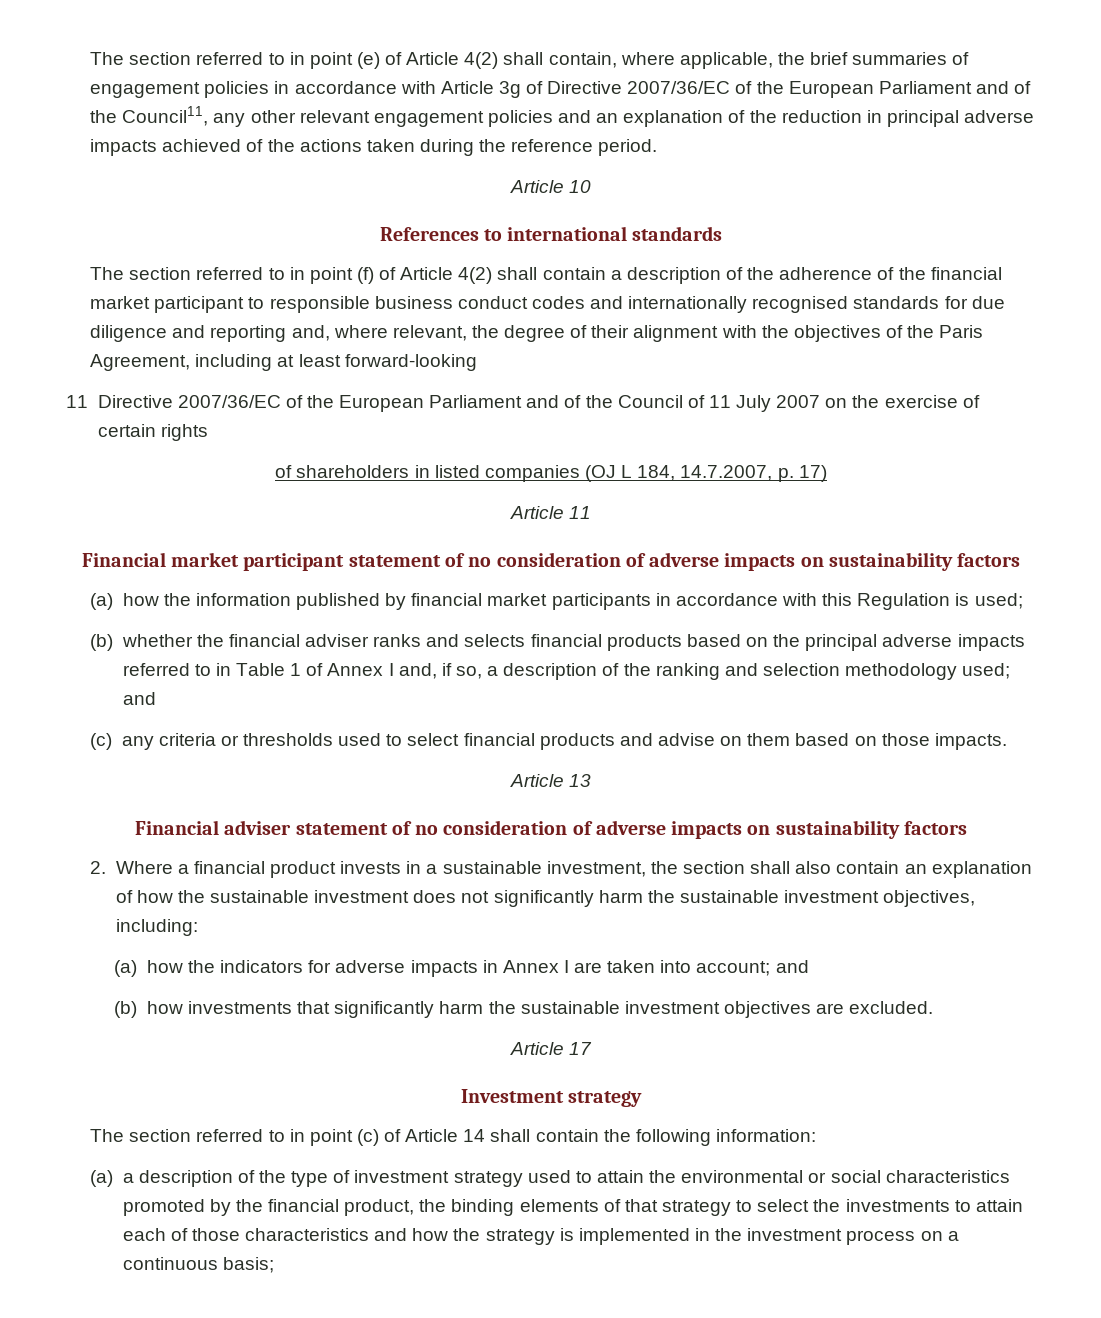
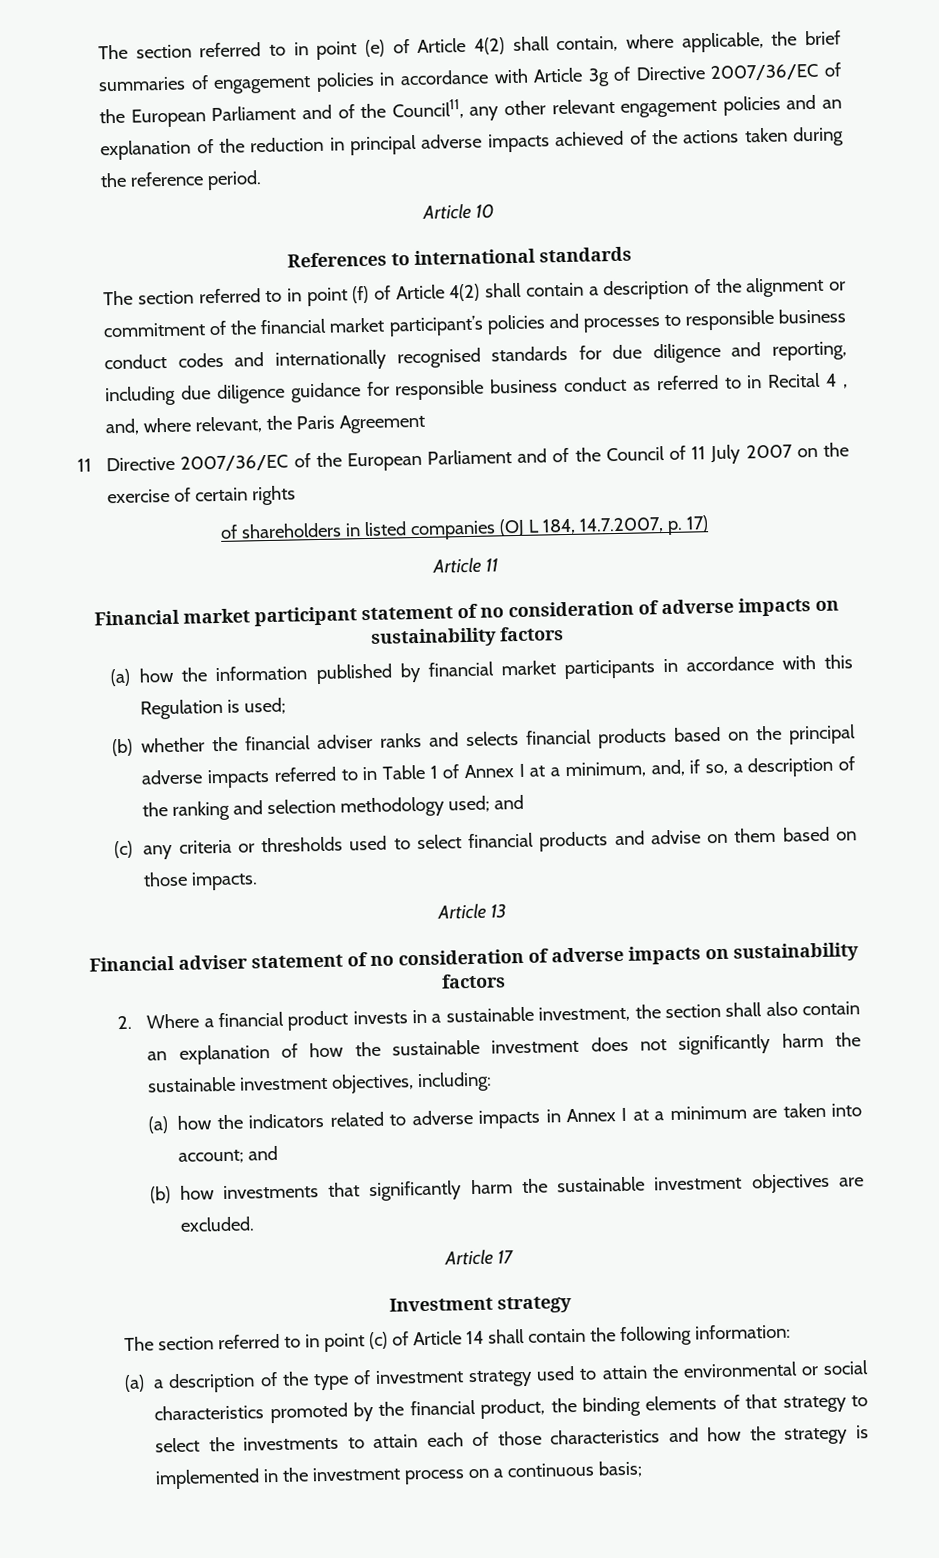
- The section referred to in point (f) of Article 4(2) shall contain a description of the adherence of the financial market participant to responsible business conduct codes and internationally recognised standards for due diligence and reporting and, where relevant, the degree of their alignment with the objectives of the Paris Agreement, including at least forward-looking
+ The section referred to in point (f) of Article 4(2) shall contain a description of the alignment or commitment of the financial market participant’s policies and processes to responsible business conduct codes and internationally recognised standards for due diligence and reporting, including due diligence guidance for responsible business conduct as referred to in Recital 4 , and, where relevant, the Paris Agreement
- (b) whether the financial adviser ranks and selects financial products based on the principal adverse impacts referred to in Table 1 of Annex I and, if so, a description of the ranking and selection methodology used; and
+ (b) whether the financial adviser ranks and selects financial products based on the principal adverse impacts referred to in Table 1 of Annex I at a minimum, and, if so, a description of the ranking and selection methodology used; and
- (a) how the indicators for adverse impacts in Annex I are taken into account; and
+ (a) how the indicators related to adverse impacts in Annex I at a minimum are taken into account; and

